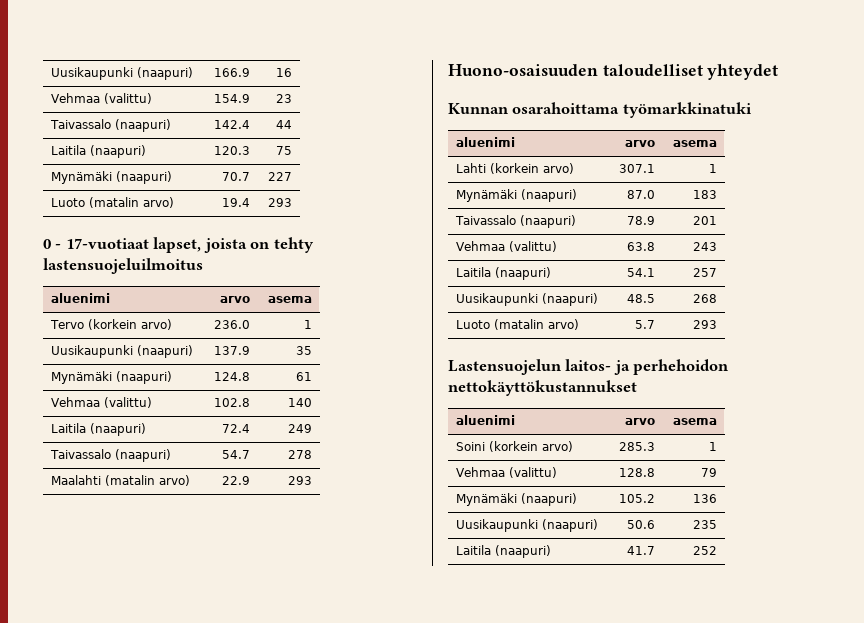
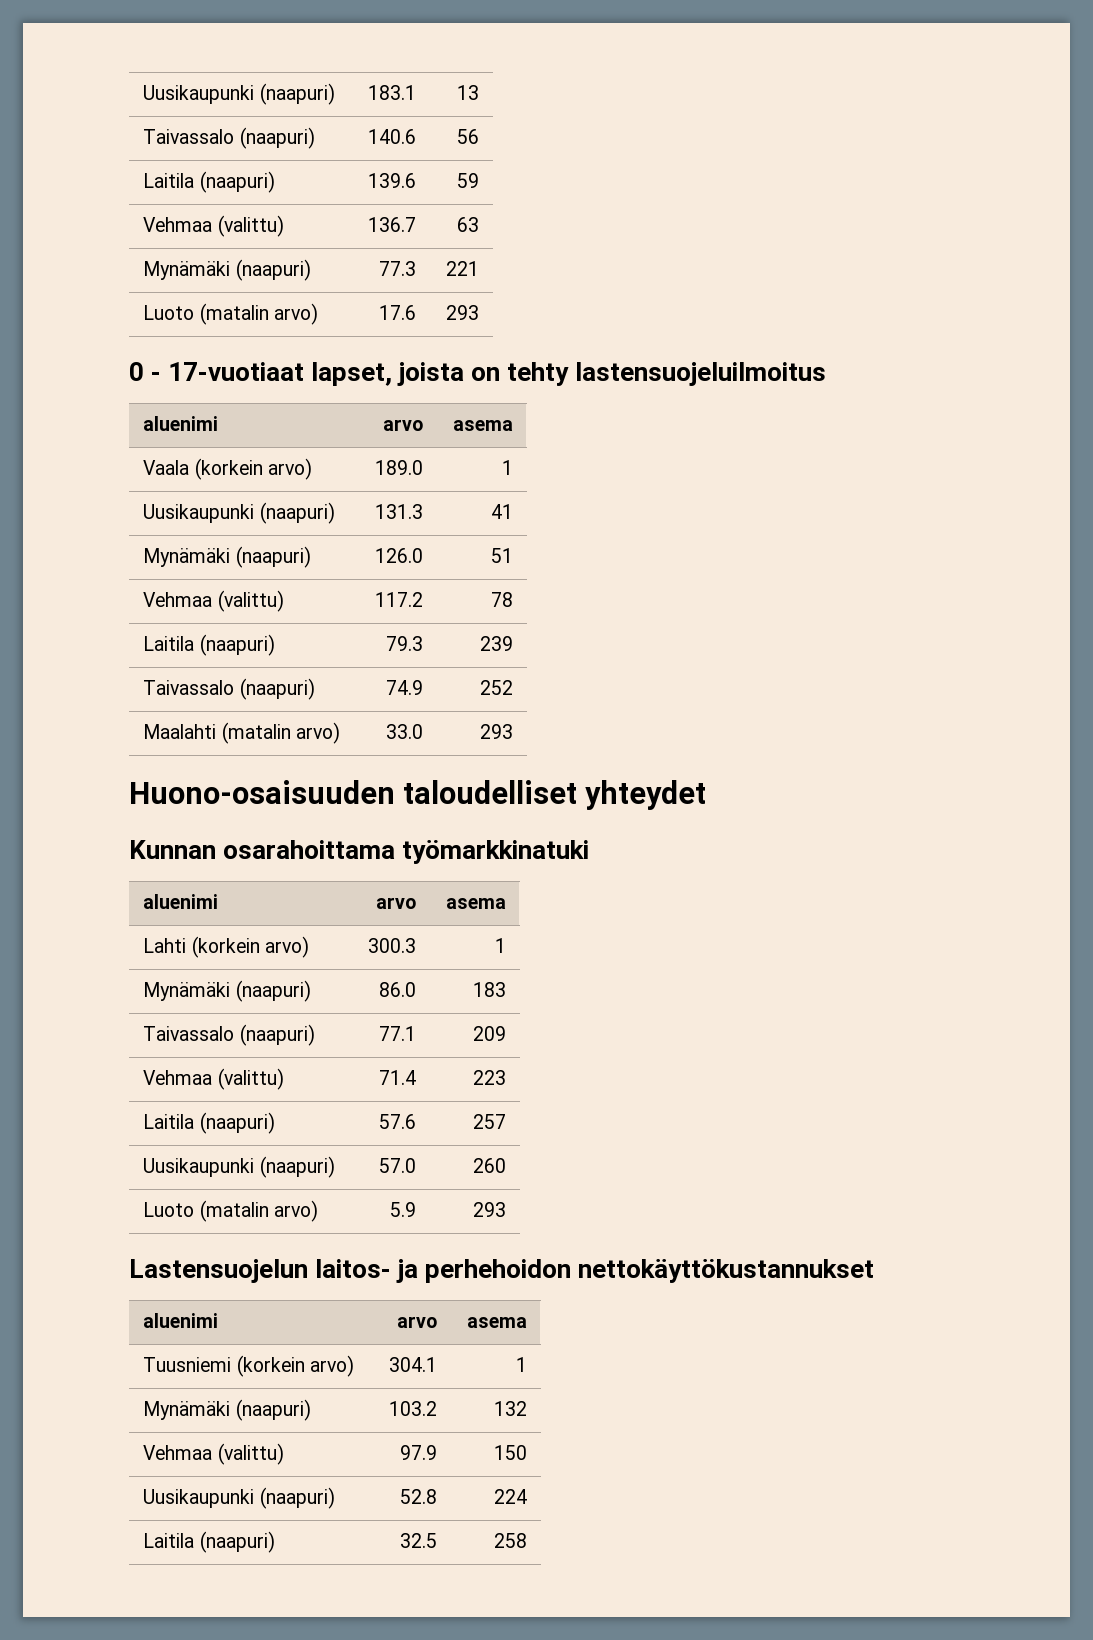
- Uusikaupunki (naapuri) | 166.9 | 16
- Vehmaa (valittu) | 154.9 | 23
- Taivassalo (naapuri) | 142.4 | 44
- Laitila (naapuri) | 120.3 | 75
- Mynämäki (naapuri) | 70.7 | 227
- Luoto (matalin arvo) | 19.4 | 293
+ Uusikaupunki (naapuri) | 183.1 | 13
+ Taivassalo (naapuri) | 140.6 | 56
+ Laitila (naapuri) | 139.6 | 59
+ Vehmaa (valittu) | 136.7 | 63
+ Mynämäki (naapuri) | 77.3 | 221
+ Luoto (matalin arvo) | 17.6 | 293
- Tervo (korkein arvo) | 236.0 | 1
+ Vaala (korkein arvo) | 189.0 | 1
- Uusikaupunki (naapuri) | 137.9 | 35
- Mynämäki (naapuri) | 124.8 | 61
- Vehmaa (valittu) | 102.8 | 140
- Laitila (naapuri) | 72.4 | 249
- Taivassalo (naapuri) | 54.7 | 278
+ Uusikaupunki (naapuri) | 131.3 | 41
+ Mynämäki (naapuri) | 126.0 | 51
+ Vehmaa (valittu) | 117.2 | 78
+ Laitila (naapuri) | 79.3 | 239
+ Taivassalo (naapuri) | 74.9 | 252
- Maalahti (matalin arvo) | 22.9 | 293
+ Maalahti (matalin arvo) | 33.0 | 293
- Lahti (korkein arvo) | 307.1 | 1
- Mynämäki (naapuri) | 87.0 | 183
+ Lahti (korkein arvo) | 300.3 | 1
+ Mynämäki (naapuri) | 86.0 | 183
- Taivassalo (naapuri) | 78.9 | 201
- Vehmaa (valittu) | 63.8 | 243
- Laitila (naapuri) | 54.1 | 257
+ Taivassalo (naapuri) | 77.1 | 209
+ Vehmaa (valittu) | 71.4 | 223
+ Laitila (naapuri) | 57.6 | 257
- Uusikaupunki (naapuri) | 48.5 | 268
- Luoto (matalin arvo) | 5.7 | 293
+ Uusikaupunki (naapuri) | 57.0 | 260
+ Luoto (matalin arvo) | 5.9 | 293
- Soini (korkein arvo) | 285.3 | 1
- Vehmaa (valittu) | 128.8 | 79
- Mynämäki (naapuri) | 105.2 | 136
- Uusikaupunki (naapuri) | 50.6 | 235
- Laitila (naapuri) | 41.7 | 252
+ Tuusniemi (korkein arvo) | 304.1 | 1
+ Mynämäki (naapuri) | 103.2 | 132
+ Vehmaa (valittu) | 97.9 | 150
+ Uusikaupunki (naapuri) | 52.8 | 224
+ Laitila (naapuri) | 32.5 | 258

